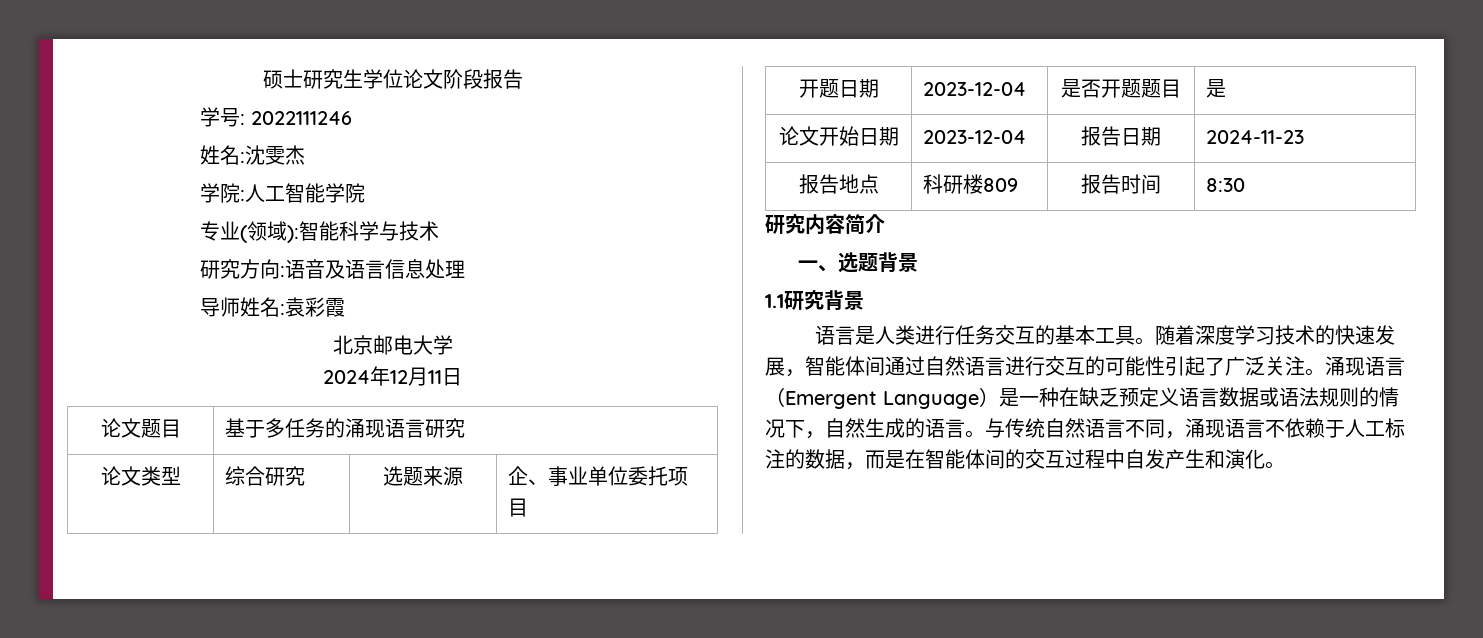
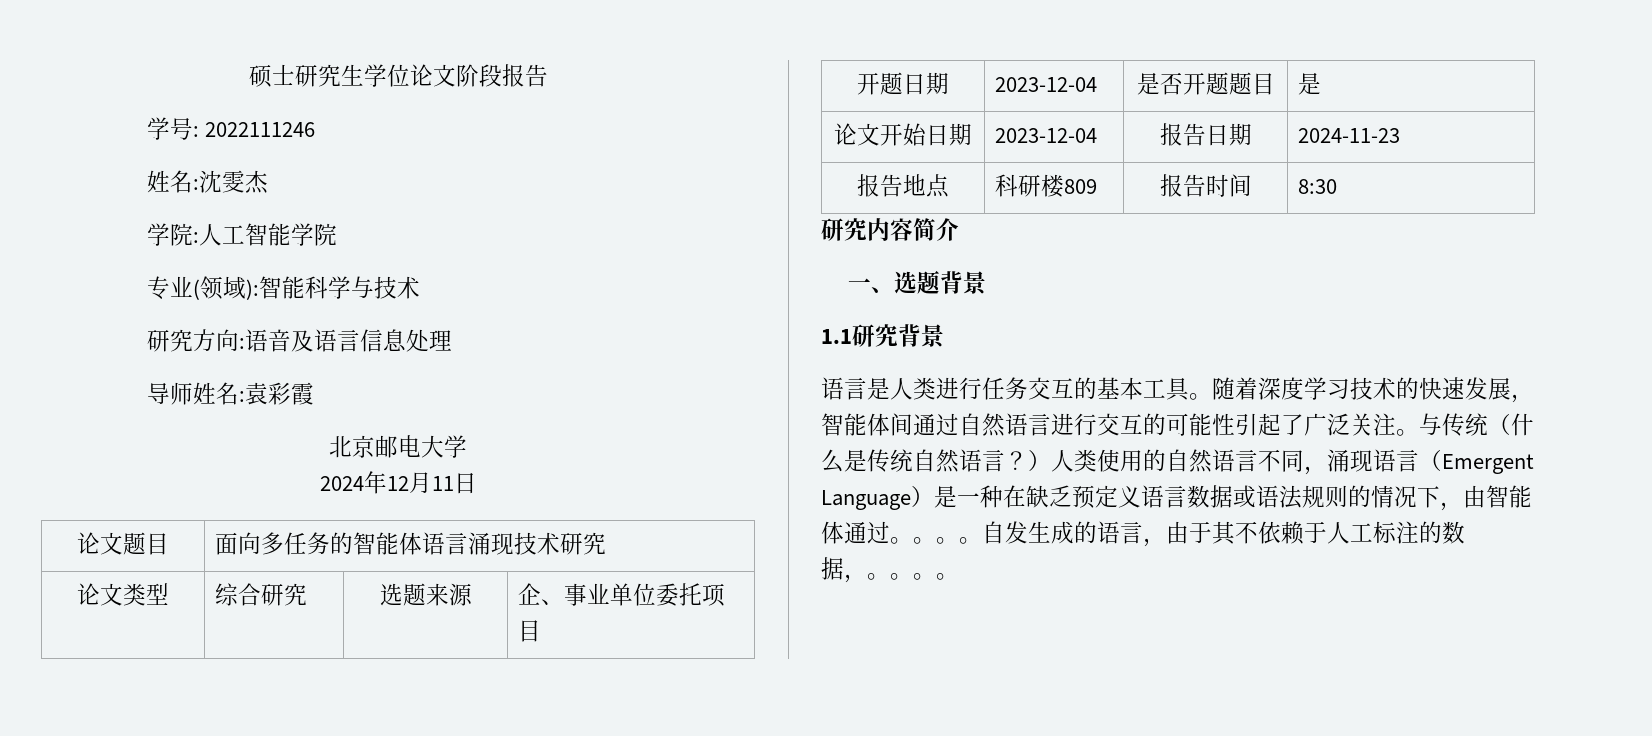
- 论文题目 | 基于多任务的涌现语言研究
+ 论文题目 | 面向多任务的智能体语言涌现技术研究
- 涌现语言（Emergent Language）是一种在缺乏预定义语言数据或语法规则的情况下，自然生成的语言。与传统自然语言不同，涌现语言不依赖于人工标注的数据，而是在智能体间的交互过程中自发产生和演化。
+ 与传统（什么是传统自然语言？）人类使用的自然语言不同，涌现语言（Emergent Language）是一种在缺乏预定义语言数据或语法规则的情况下，由智能体通过。。。。自发生成的语言，由于其不依赖于人工标注的数据，。。。。

